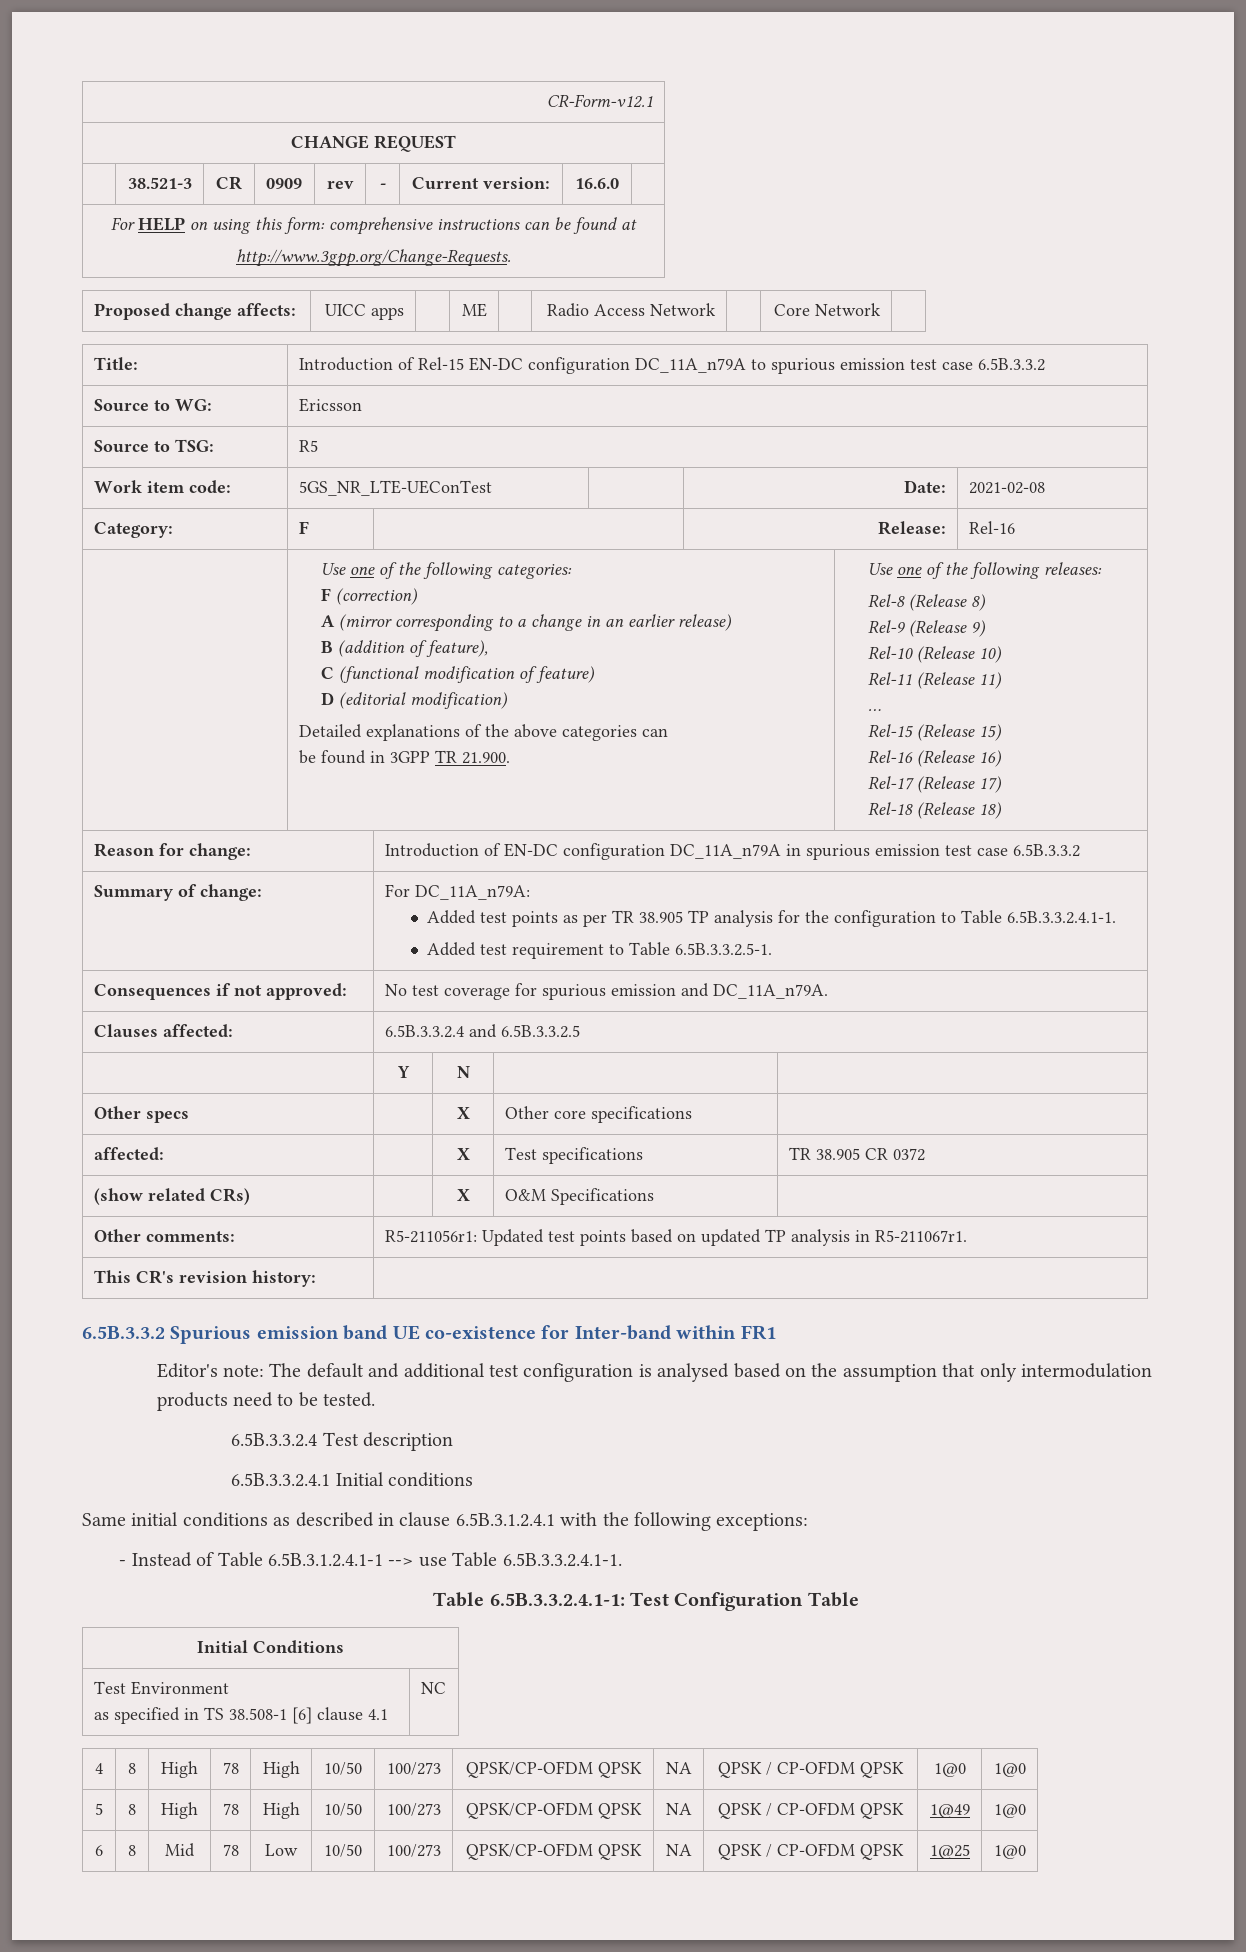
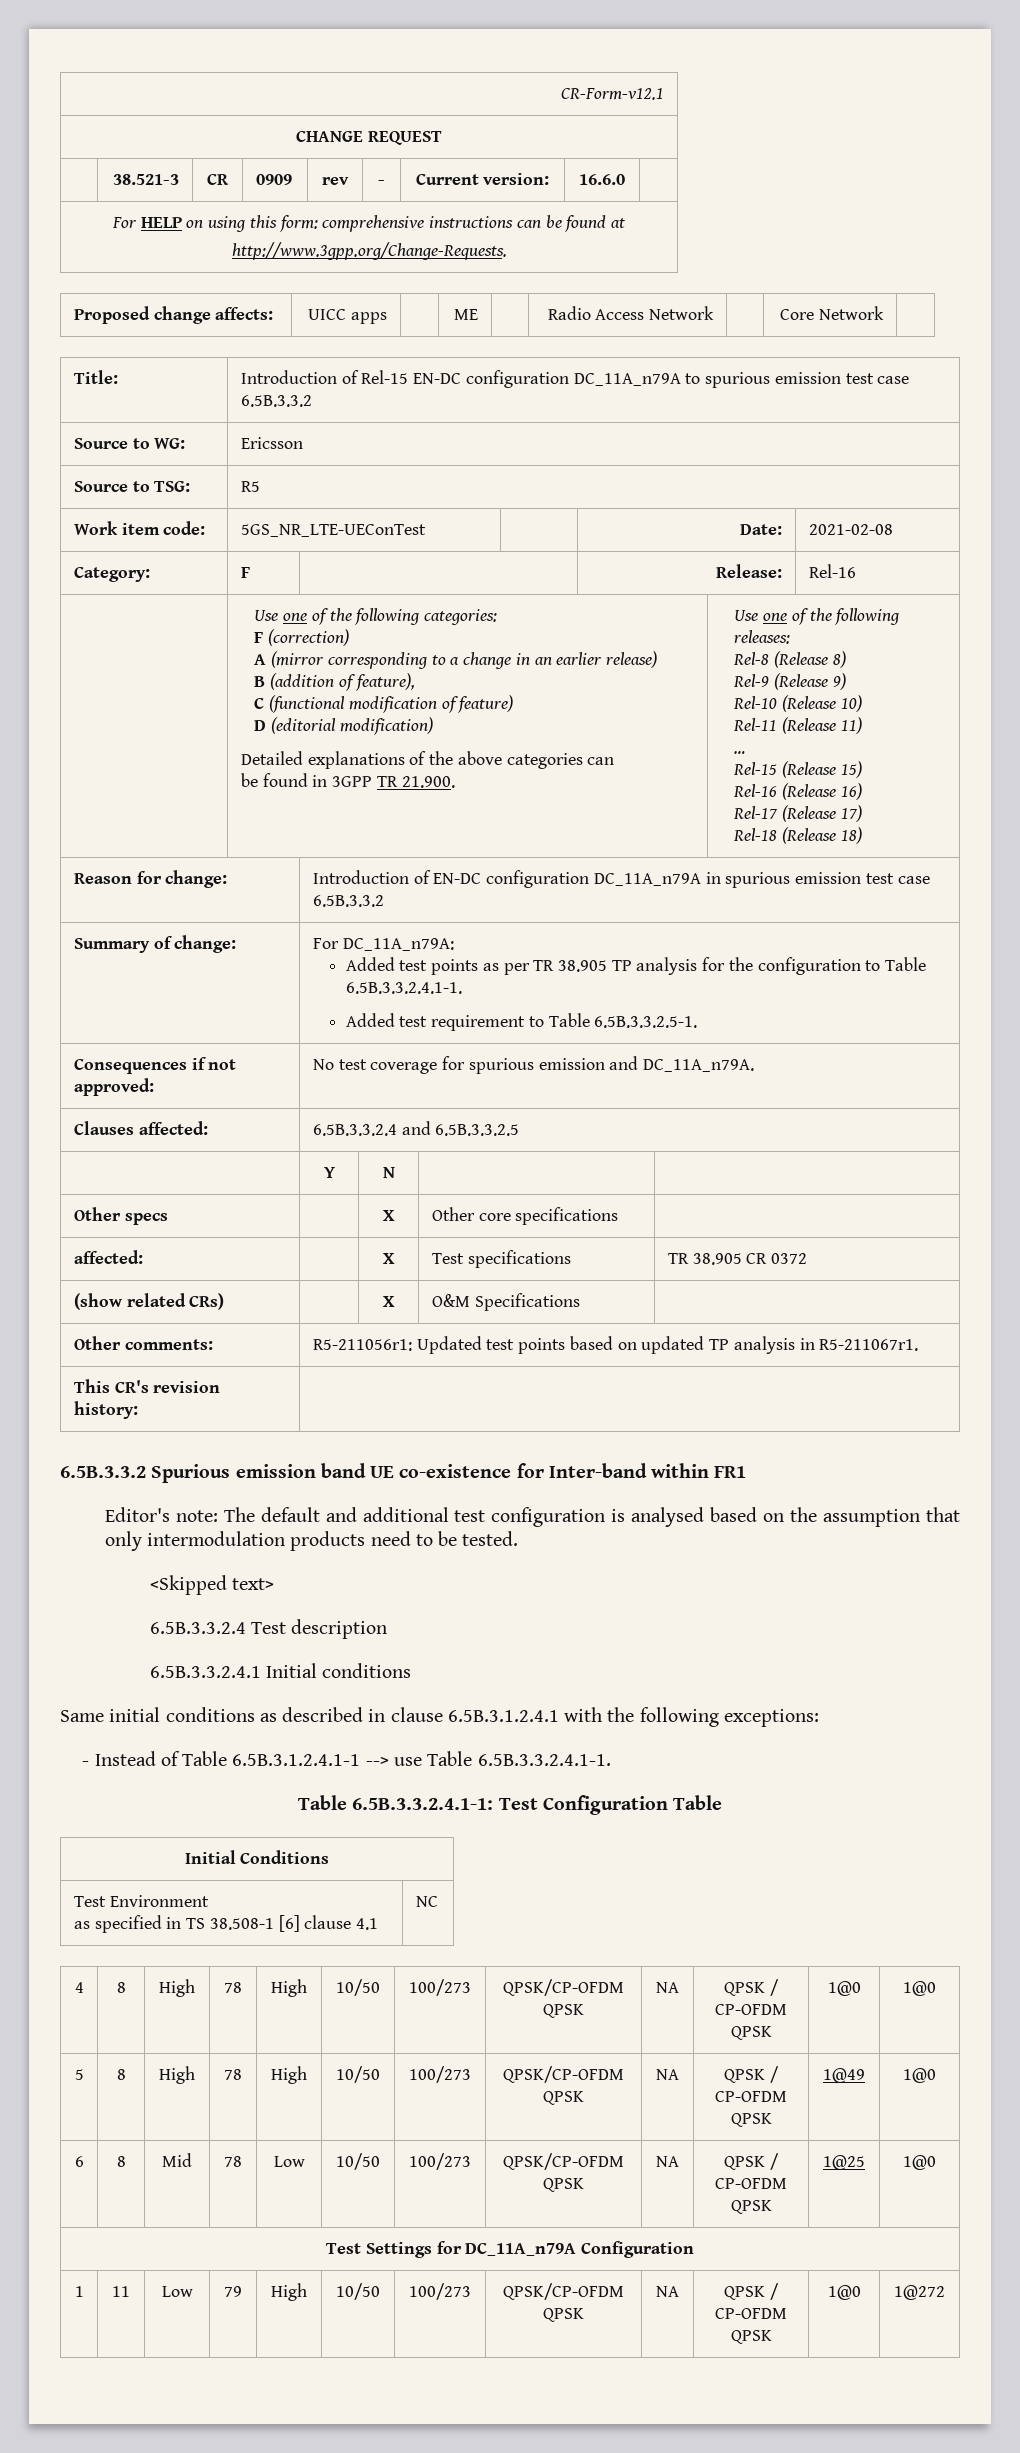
+ <Skipped text>
+ Test Settings for DC_11A_n79A Configuration
+ 1 | 11 | Low | 79 | High | 10/50 | 100/273 | QPSK/CP-OFDM QPSK | NA | QPSK / CP-OFDM QPSK | 1@0 | 1@272

